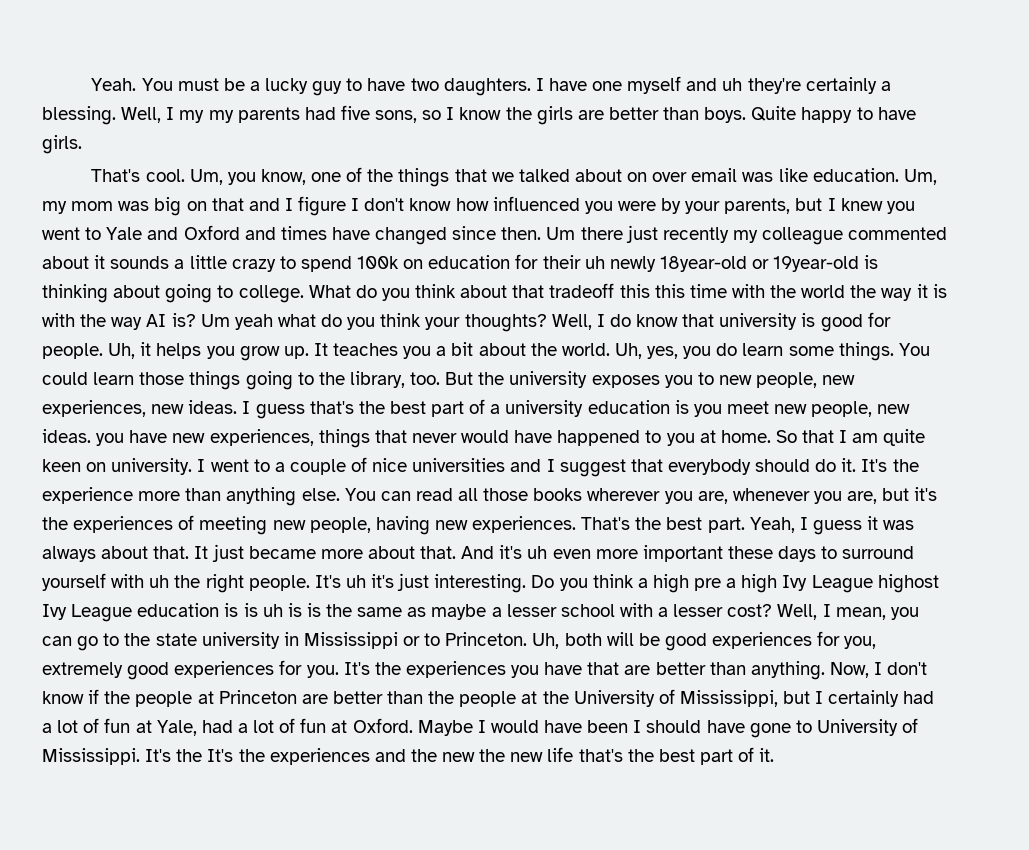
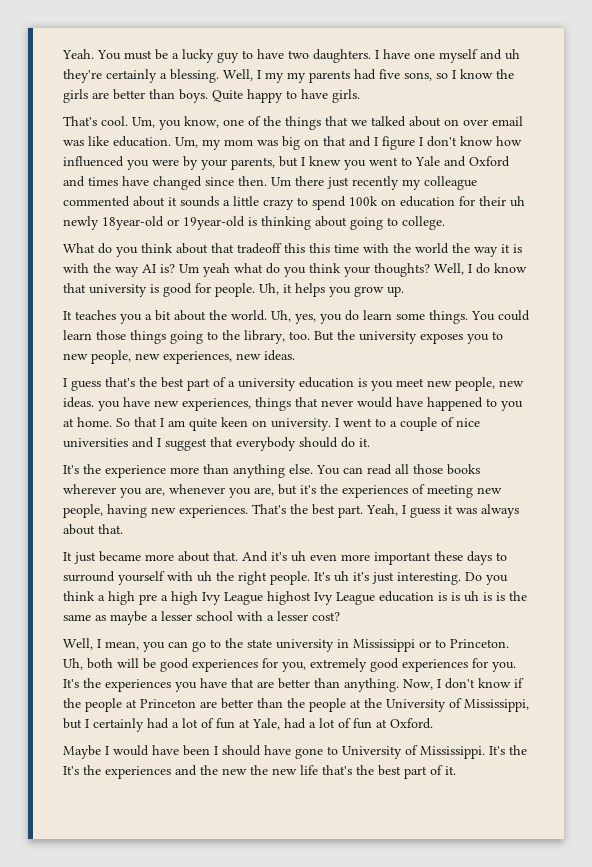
- Um there just recently my colleague commented about it sounds a little crazy to spend 100k on education for their uh newly 18year-old or 19year-old is thinking about going to college. What do you think about that tradeoff this this time with the world the way it is with the way AI is?
+ Um there just recently my colleague commented about it sounds a little crazy to spend 100k on education for their uh newly 18year-old or 19year-old is thinking about going to college.
+ What do you think about that tradeoff this this time with the world the way it is with the way AI is?
- Uh, it helps you grow up. It teaches you a bit about the world.
+ Uh, it helps you grow up.
+ It teaches you a bit about the world.
- But the university exposes you to new people, new experiences, new ideas. I guess that's the best part of a university education is you meet new people, new ideas. you have new experiences, things that never would have happened to you at home.
+ But the university exposes you to new people, new experiences, new ideas.
+ I guess that's the best part of a university education is you meet new people, new ideas. you have new experiences, things that never would have happened to you at home.
- I went to a couple of nice universities and I suggest that everybody should do it. It's the experience more than anything else.
+ I went to a couple of nice universities and I suggest that everybody should do it.
+ It's the experience more than anything else.
- Yeah, I guess it was always about that. It just became more about that.
+ Yeah, I guess it was always about that.
+ It just became more about that.
- Do you think a high pre a high Ivy League highost Ivy League education is is uh is is the same as maybe a lesser school with a lesser cost? Well, I mean, you can go to the state university in Mississippi or to Princeton.
+ Do you think a high pre a high Ivy League highost Ivy League education is is uh is is the same as maybe a lesser school with a lesser cost?
+ Well, I mean, you can go to the state university in Mississippi or to Princeton.
- Now, I don't know if the people at Princeton are better than the people at the University of Mississippi, but I certainly had a lot of fun at Yale, had a lot of fun at Oxford. Maybe I would have been I should have gone to University of Mississippi.
+ Now, I don't know if the people at Princeton are better than the people at the University of Mississippi, but I certainly had a lot of fun at Yale, had a lot of fun at Oxford.
+ Maybe I would have been I should have gone to University of Mississippi.

